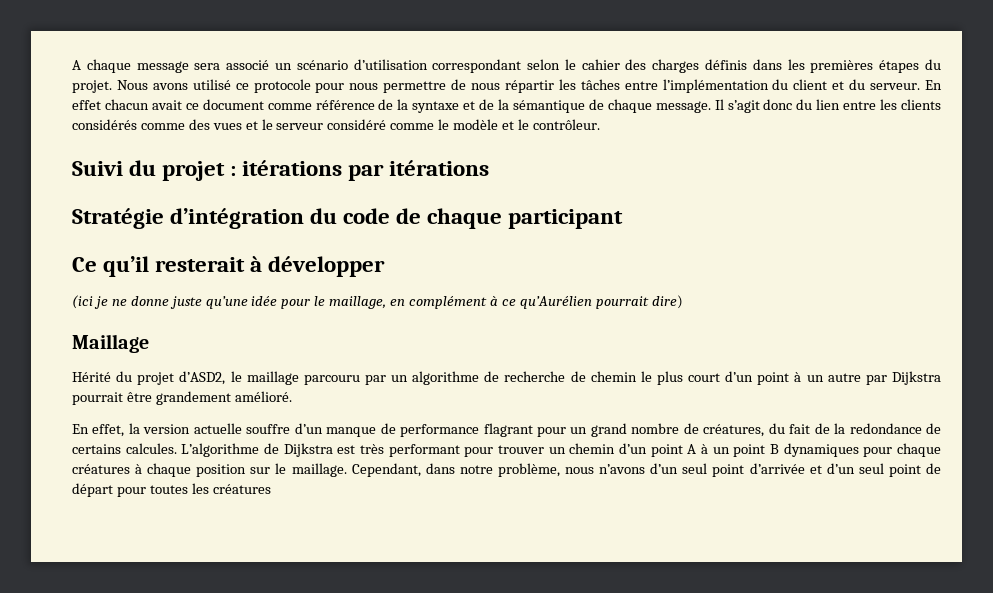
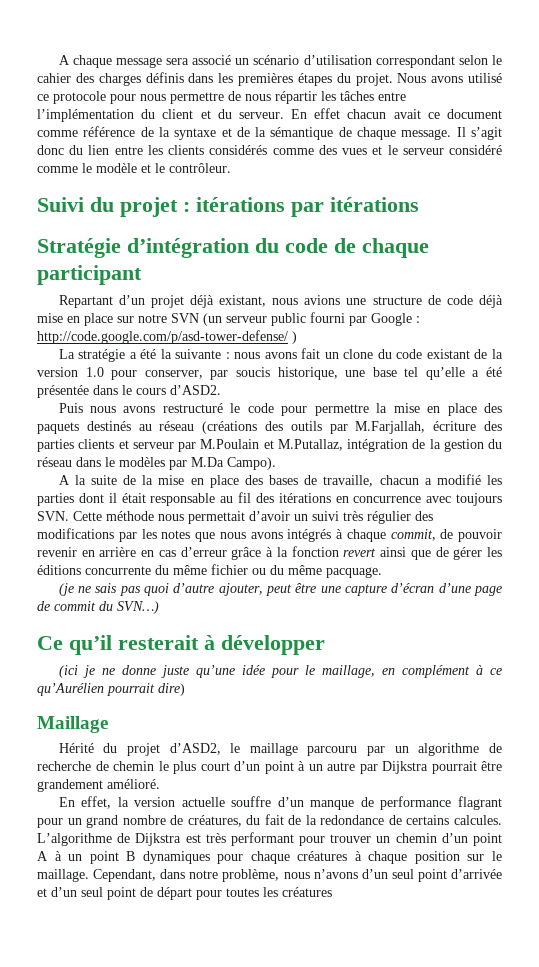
+ Repartant d’un projet déjà existant, nous avions une structure de code déjà mise en place sur notre SVN (un serveur public fourni par Google : http://code.google.com/p/asd-tower-defense/ )
+ La stratégie a été la suivante : nous avons fait un clone du code existant de la version 1.0 pour conserver, par soucis historique, une base tel qu’elle a été présentée dans le cours d’ASD2.
+ Puis nous avons restructuré le code pour permettre la mise en place des paquets destinés au réseau (créations des outils par M.Farjallah, écriture des parties clients et serveur par M.Poulain et M.Putallaz, intégration de la gestion du réseau dans le modèles par M.Da Campo).
+ A la suite de la mise en place des bases de travaille, chacun a modifié les parties dont il était responsable au fil des itérations en concurrence avec toujours SVN. Cette méthode nous permettait d’avoir un suivi très régulier des modifications par les notes que nous avons intégrés à chaque commit, de pouvoir revenir en arrière en cas d’erreur grâce à la fonction revert ainsi que de gérer les éditions concurrente du même fichier ou du même pacquage.
+ (je ne sais pas quoi d’autre ajouter, peut être une capture d’écran d’une page de commit du SVN…)

